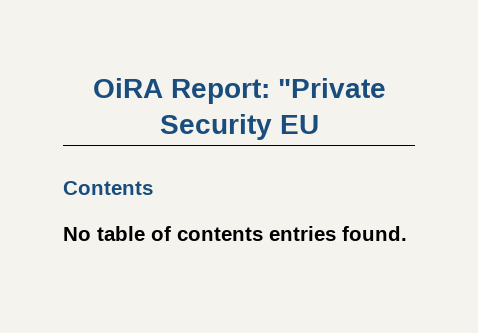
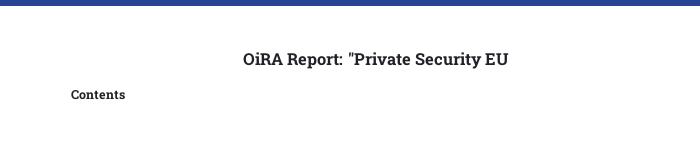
- No table of contents entries found.

